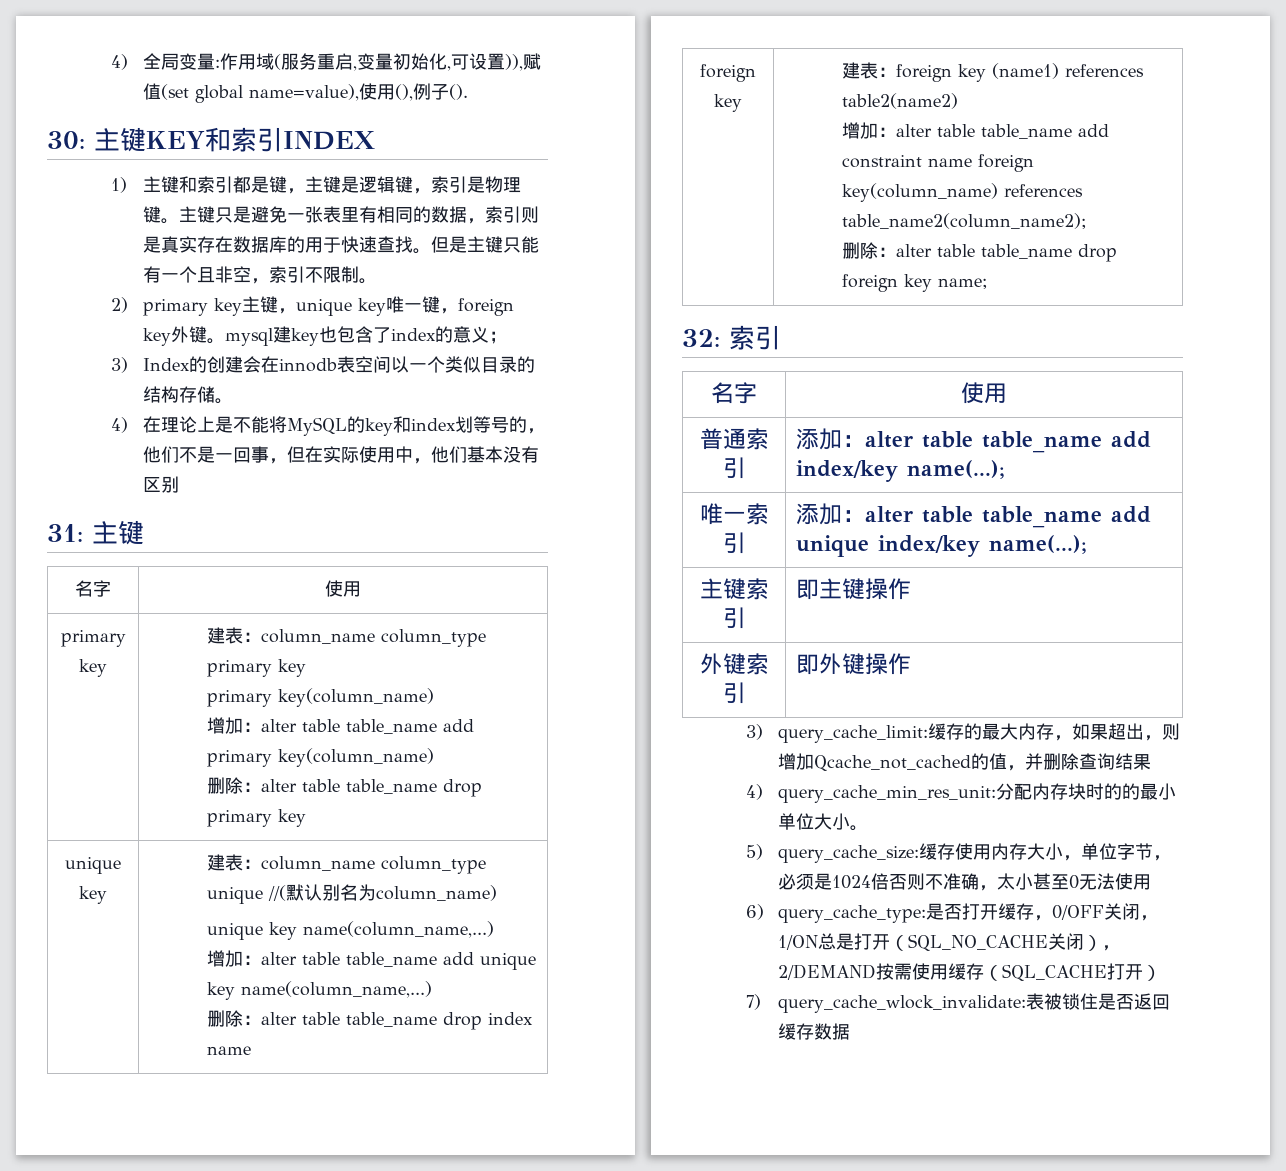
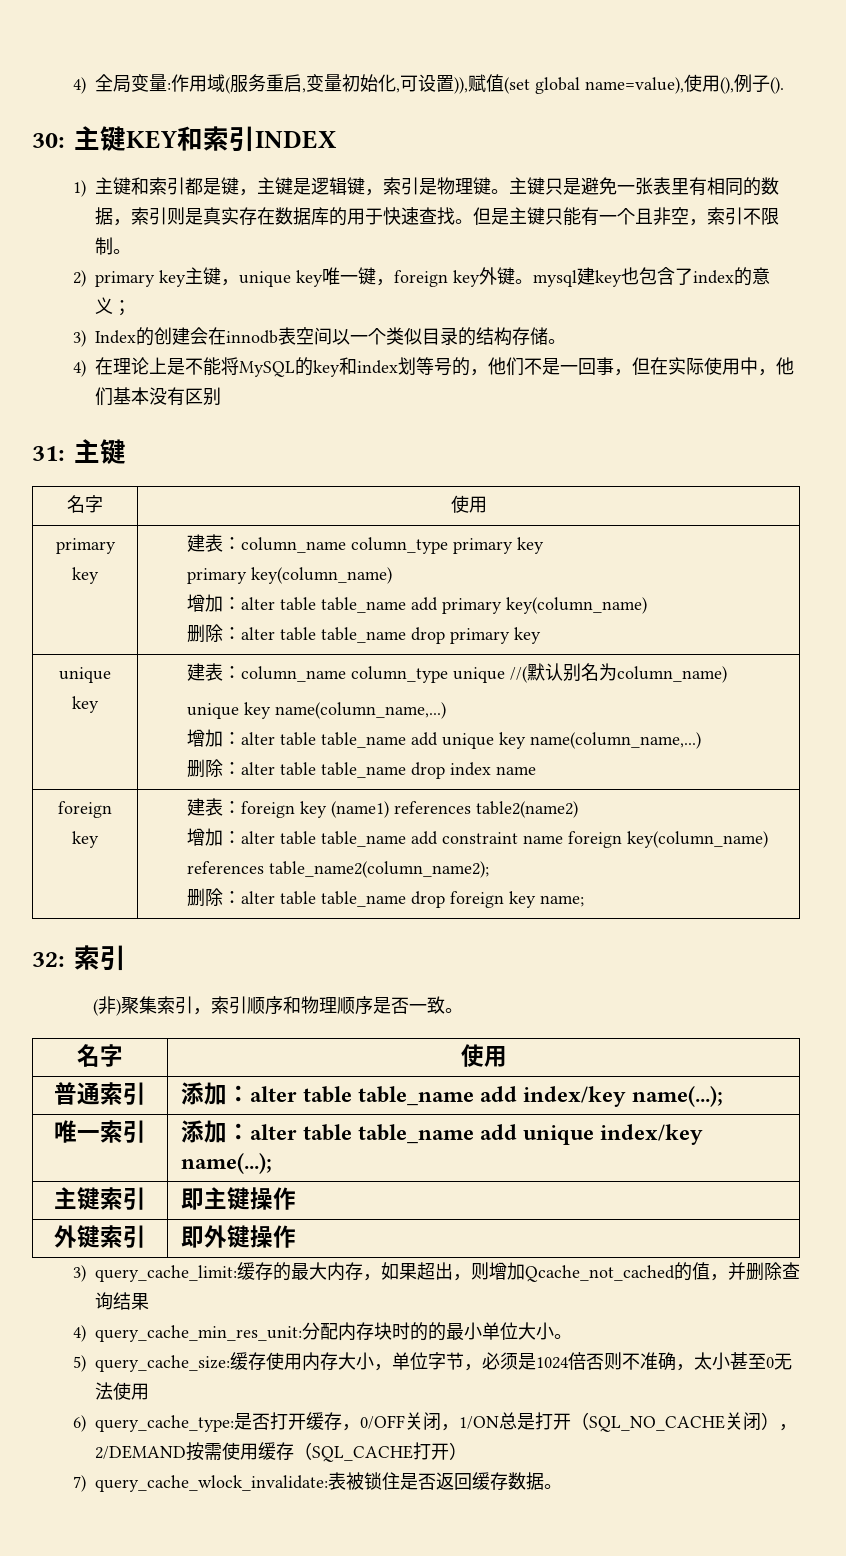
+ (非)聚集索引，索引顺序和物理顺序是否一致。
- 7) query_cache_wlock_invalidate:表被锁住是否返回缓存数据
+ 7) query_cache_wlock_invalidate:表被锁住是否返回缓存数据。

